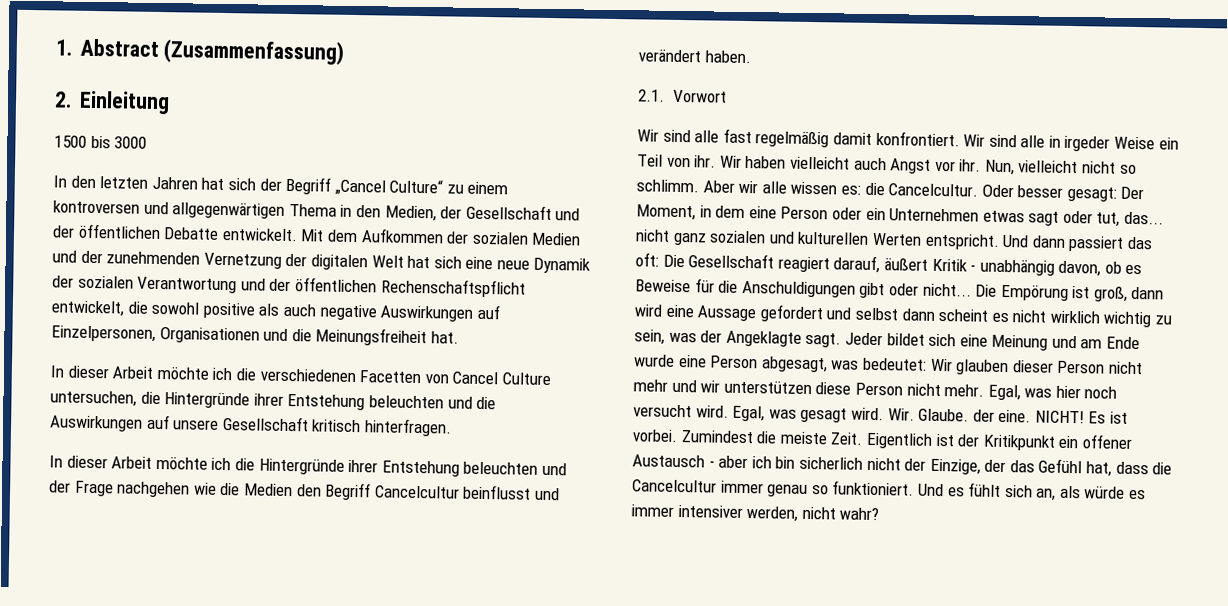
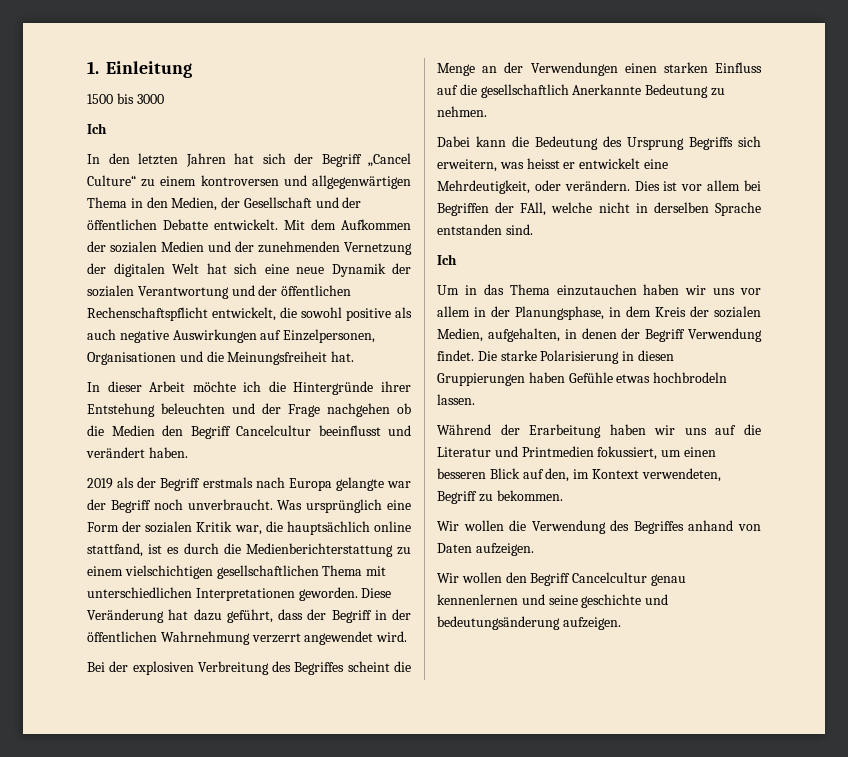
- 1. Abstract (Zusammenfassung)
- 2. Einleitung
+ 1. Einleitung
  1500 bis 3000
+ Ich
- In dieser Arbeit möchte ich die verschiedenen Facetten von Cancel Culture untersuchen, die Hintergründe ihrer Entstehung beleuchten und die Auswirkungen auf unsere Gesellschaft kritisch hinterfragen.
- In dieser Arbeit möchte ich die Hintergründe ihrer Entstehung beleuchten und der Frage nachgehen wie die Medien den Begriff Cancelcultur beinflusst und verändert haben.
+ In dieser Arbeit möchte ich die Hintergründe ihrer Entstehung beleuchten und der Frage nachgehen ob die Medien den Begriff Cancelcultur beeinflusst und verändert haben.
- 2.1. Vorwort
- Wir sind alle fast regelmäßig damit konfrontiert. Wir sind alle in irgeder Weise ein Teil von ihr. Wir haben vielleicht auch Angst vor ihr. Nun, vielleicht nicht so schlimm. Aber wir alle wissen es: die Cancelcultur. Oder besser gesagt: Der Moment, in dem eine Person oder ein Unternehmen etwas sagt oder tut, das... nicht ganz sozialen und kulturellen Werten entspricht. Und dann passiert das oft: Die Gesellschaft reagiert darauf, äußert Kritik - unabhängig davon, ob es Beweise für die Anschuldigungen gibt oder nicht... Die Empörung ist groß, dann wird eine Aussage gefordert und selbst dann scheint es nicht wirklich wichtig zu sein, was der Angeklagte sagt. Jeder bildet sich eine Meinung und am Ende wurde eine Person abgesagt, was bedeutet: Wir glauben dieser Person nicht mehr und wir unterstützen diese Person nicht mehr. Egal, was hier noch versucht wird. Egal, was gesagt wird. Wir. Glaube. der eine. NICHT! Es ist vorbei. Zumindest die meiste Zeit. Eigentlich ist der Kritikpunkt ein offener Austausch - aber ich bin sicherlich nicht der Einzige, der das Gefühl hat, dass die Cancelcultur immer genau so funktioniert. Und es fühlt sich an, als würde es immer intensiver werden, nicht wahr?
+ 2019 als der Begriff erstmals nach Europa gelangte war der Begriff noch unverbraucht. Was ursprünglich eine Form der sozialen Kritik war, die hauptsächlich online stattfand, ist es durch die Medienberichterstattung zu einem vielschichtigen gesellschaftlichen Thema mit unterschiedlichen Interpretationen geworden. Diese Veränderung hat dazu geführt, dass der Begriff in der öffentlichen Wahrnehmung verzerrt angewendet wird.
+ Bei der explosiven Verbreitung des Begriffes scheint die Menge an der Verwendungen einen starken Einfluss auf die gesellschaftlich Anerkannte Bedeutung zu nehmen.
+ Dabei kann die Bedeutung des Ursprung Begriffs sich erweitern, was heisst er entwickelt eine Mehrdeutigkeit, oder verändern. Dies ist vor allem bei Begriffen der FAll, welche nicht in derselben Sprache entstanden sind.
+ Ich
+ Um in das Thema einzutauchen haben wir uns vor allem in der Planungsphase, in dem Kreis der sozialen Medien, aufgehalten, in denen der Begriff Verwendung findet. Die starke Polarisierung in diesen Gruppierungen haben Gefühle etwas hochbrodeln lassen.
+ Während der Erarbeitung haben wir uns auf die Literatur und Printmedien fokussiert, um einen besseren Blick auf den, im Kontext verwendeten, Begriff zu bekommen.
+ Wir wollen die Verwendung des Begriffes anhand von Daten aufzeigen.
+ Wir wollen den Begriff Cancelcultur genau kennenlernen und seine geschichte und bedeutungsänderung aufzeigen.

